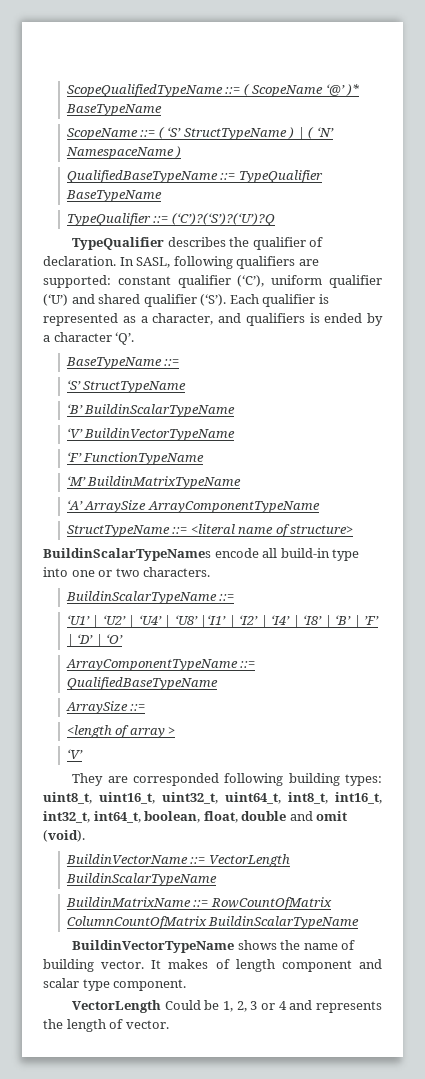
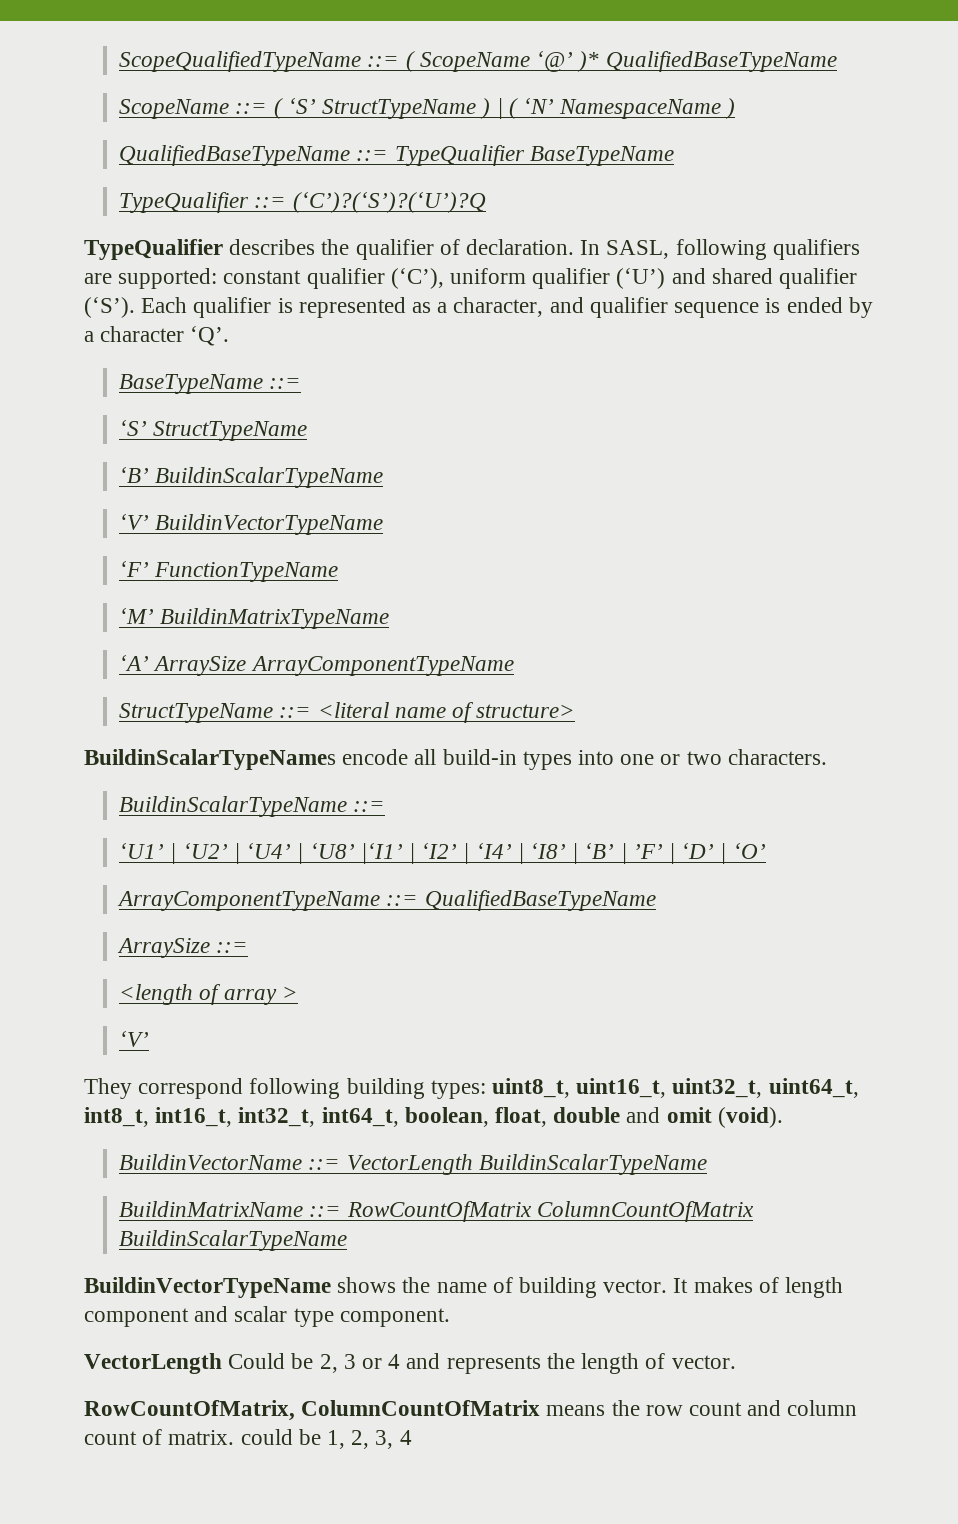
- ScopeQualifiedTypeName ::= ( ScopeName ‘@’ )* BaseTypeName
+ ScopeQualifiedTypeName ::= ( ScopeName ‘@’ )* QualifiedBaseTypeName
- In SASL, following qualifiers are supported: constant qualifier (‘C’), uniform qualifier (‘U’) and shared qualifier (‘S’). Each qualifier is represented as a character, and qualifiers is ended by a character ‘Q’.
+ In SASL, following qualifiers are supported: constant qualifier (‘C’), uniform qualifier (‘U’) and shared qualifier (‘S’). Each qualifier is represented as a character, and qualifier sequence is ended by a character ‘Q’.
- BuildinScalarTypeNames encode all build-in type into one or two characters.
+ BuildinScalarTypeNames encode all build-in types into one or two characters.
- They are corresponded following building types: uint8_t, uint16_t, uint32_t, uint64_t, int8_t, int16_t, int32_t, int64_t, boolean, float, double and omit (void).
+ They correspond following building types: uint8_t, uint16_t, uint32_t, uint64_t, int8_t, int16_t, int32_t, int64_t, boolean, float, double and omit (void).
- VectorLength Could be 1, 2, 3 or 4 and represents the length of vector.
+ VectorLength Could be 2, 3 or 4 and represents the length of vector.
+ RowCountOfMatrix, ColumnCountOfMatrix means the row count and column count of matrix. could be 1, 2, 3, 4

